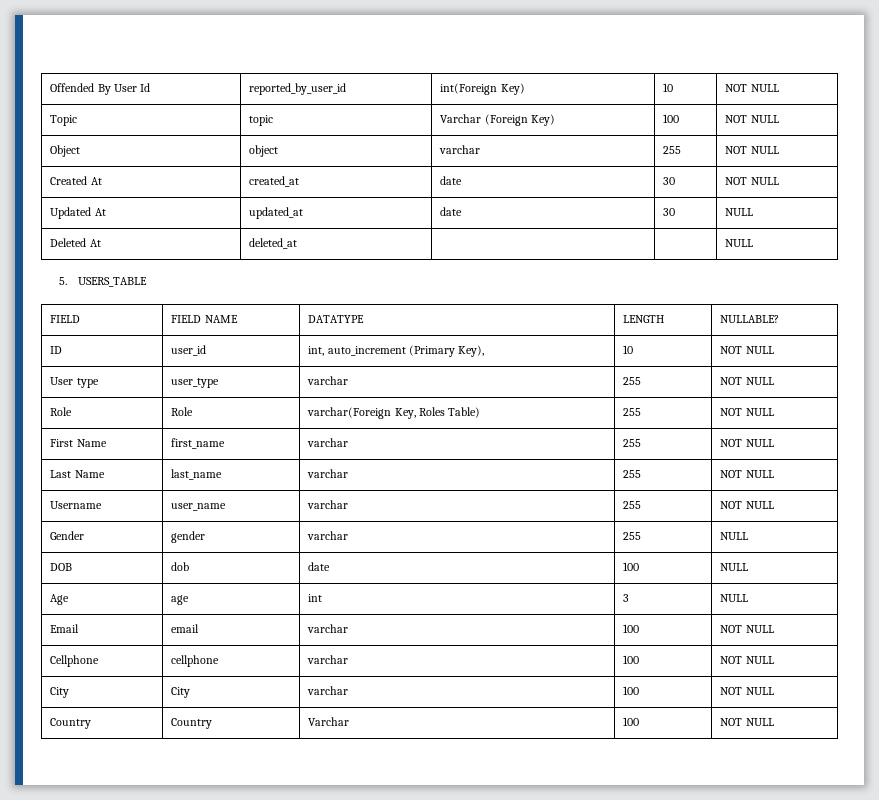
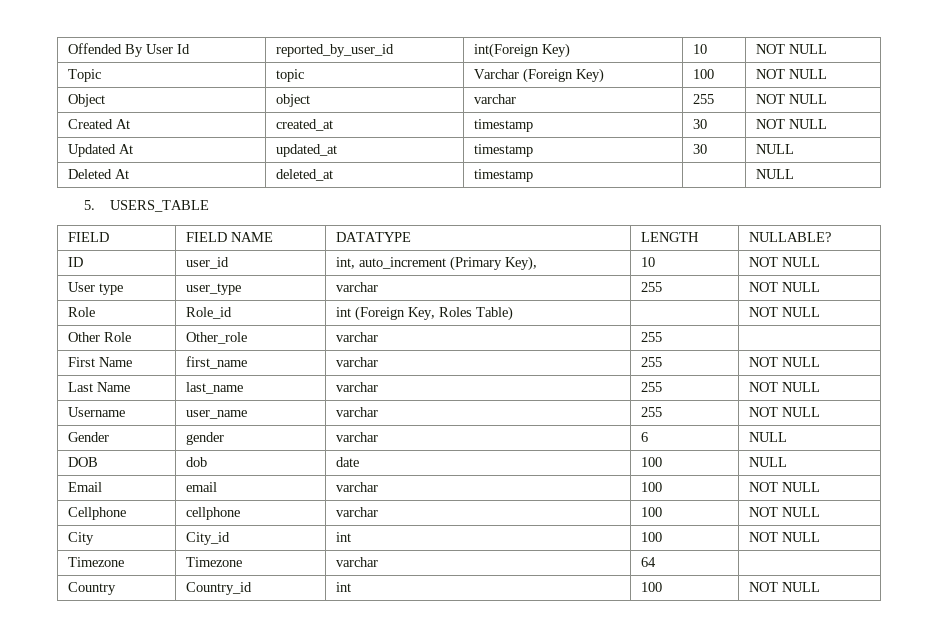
- Created At | created_at | date | 30 | NOT NULL
+ Created At | created_at | timestamp | 30 | NOT NULL
- Updated At | updated_at | date | 30 | NULL
+ Updated At | updated_at | timestamp | 30 | NULL
- Deleted At | deleted_at | | | NULL
+ Deleted At | deleted_at | timestamp | | NULL
- Role | Role | varchar(Foreign Key, Roles Table) | 255 | NOT NULL
+ Role | Role_id | int (Foreign Key, Roles Table) | | NOT NULL
+ Other Role | Other_role | varchar | 255 |
- Gender | gender | varchar | 255 | NULL
+ Gender | gender | varchar | 6 | NULL
- Age | age | int | 3 | NULL
- City | City | varchar | 100 | NOT NULL
- Country | Country | Varchar | 100 | NOT NULL
+ City | City_id | int | 100 | NOT NULL
+ Timezone | Timezone | varchar | 64 |
+ Country | Country_id | int | 100 | NOT NULL

